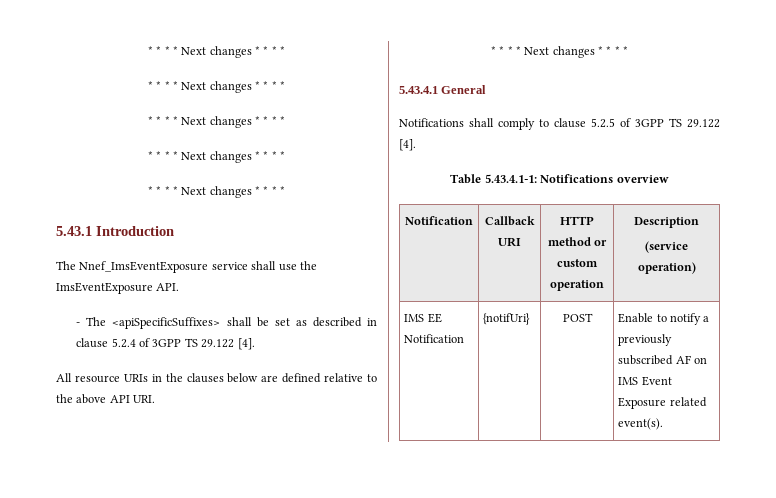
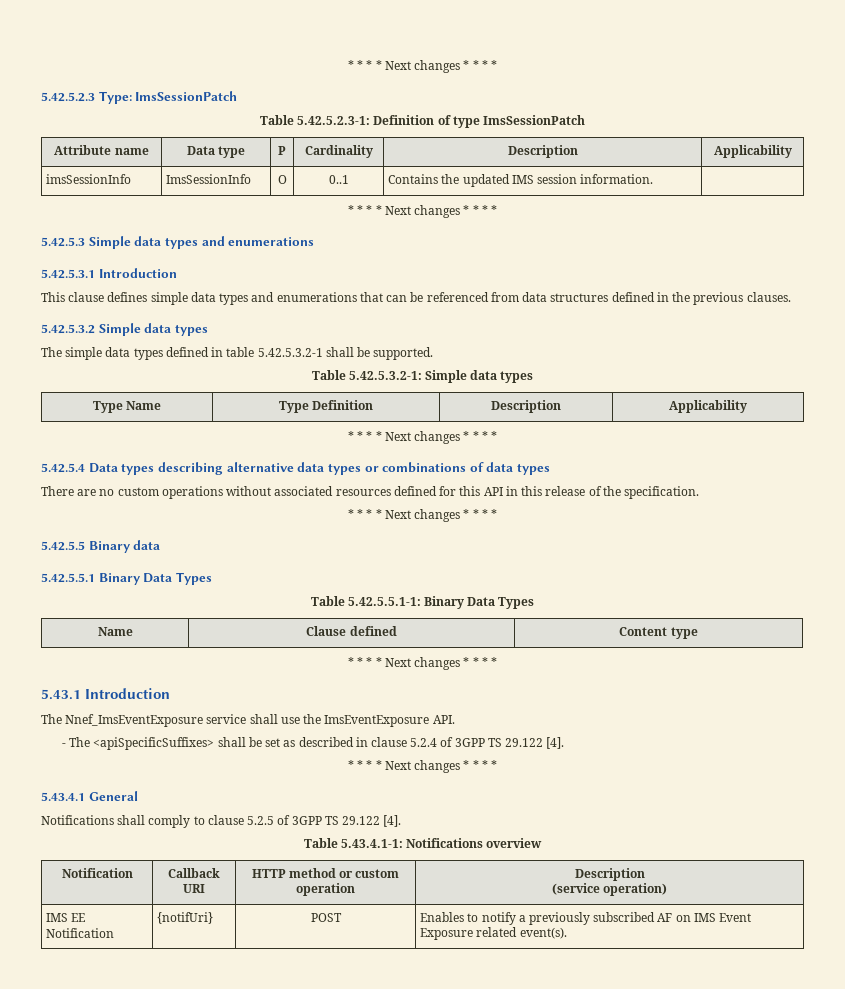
+ 5.42.5.2.3 Type: ImsSessionPatch
+ Table 5.42.5.2.3-1: Definition of type ImsSessionPatch
+ Attribute name | Data type | P | Cardinality | Description | Applicability
+ imsSessionInfo | ImsSessionInfo | O | 0..1 | Contains the updated IMS session information. |
+ 5.42.5.3 Simple data types and enumerations
+ 5.42.5.3.1 Introduction
+ This clause defines simple data types and enumerations that can be referenced from data structures defined in the previous clauses.
+ 5.42.5.3.2 Simple data types
+ The simple data types defined in table 5.42.5.3.2-1 shall be supported.
+ Table 5.42.5.3.2-1: Simple data types
+ Type Name | Type Definition | Description | Applicability
+ 5.42.5.4 Data types describing alternative data types or combinations of data types
+ There are no custom operations without associated resources defined for this API in this release of the specification.
+ 5.42.5.5 Binary data
+ 5.42.5.5.1 Binary Data Types
+ Table 5.42.5.5.1-1: Binary Data Types
+ Name | Clause defined | Content type
- All resource URIs in the clauses below are defined relative to the above API URI.
- IMS EE Notification | {notifUri} | POST | Enable to notify a previously subscribed AF on IMS Event Exposure related event(s).
+ IMS EE Notification | {notifUri} | POST | Enables to notify a previously subscribed AF on IMS Event Exposure related event(s).

